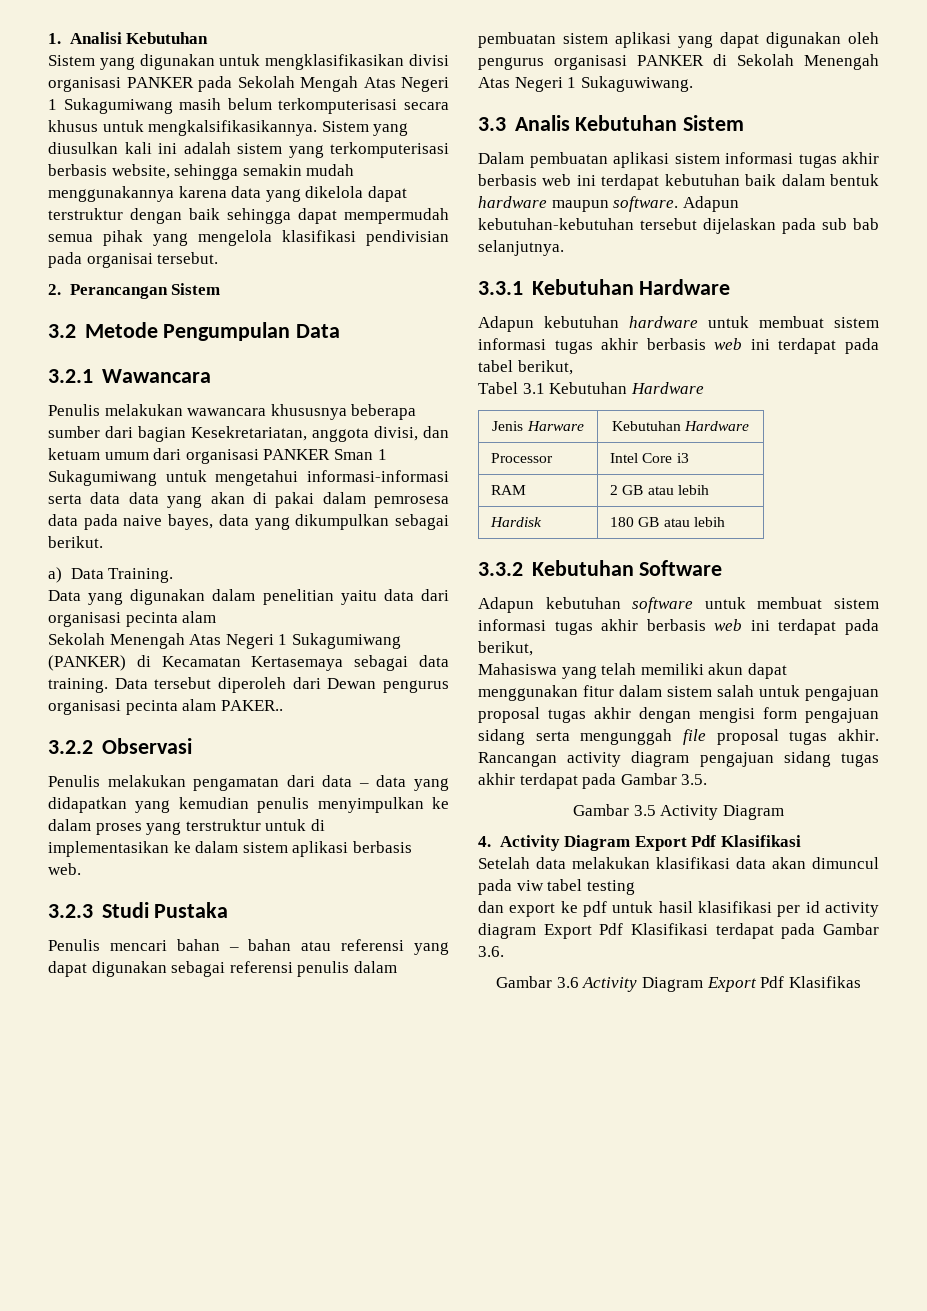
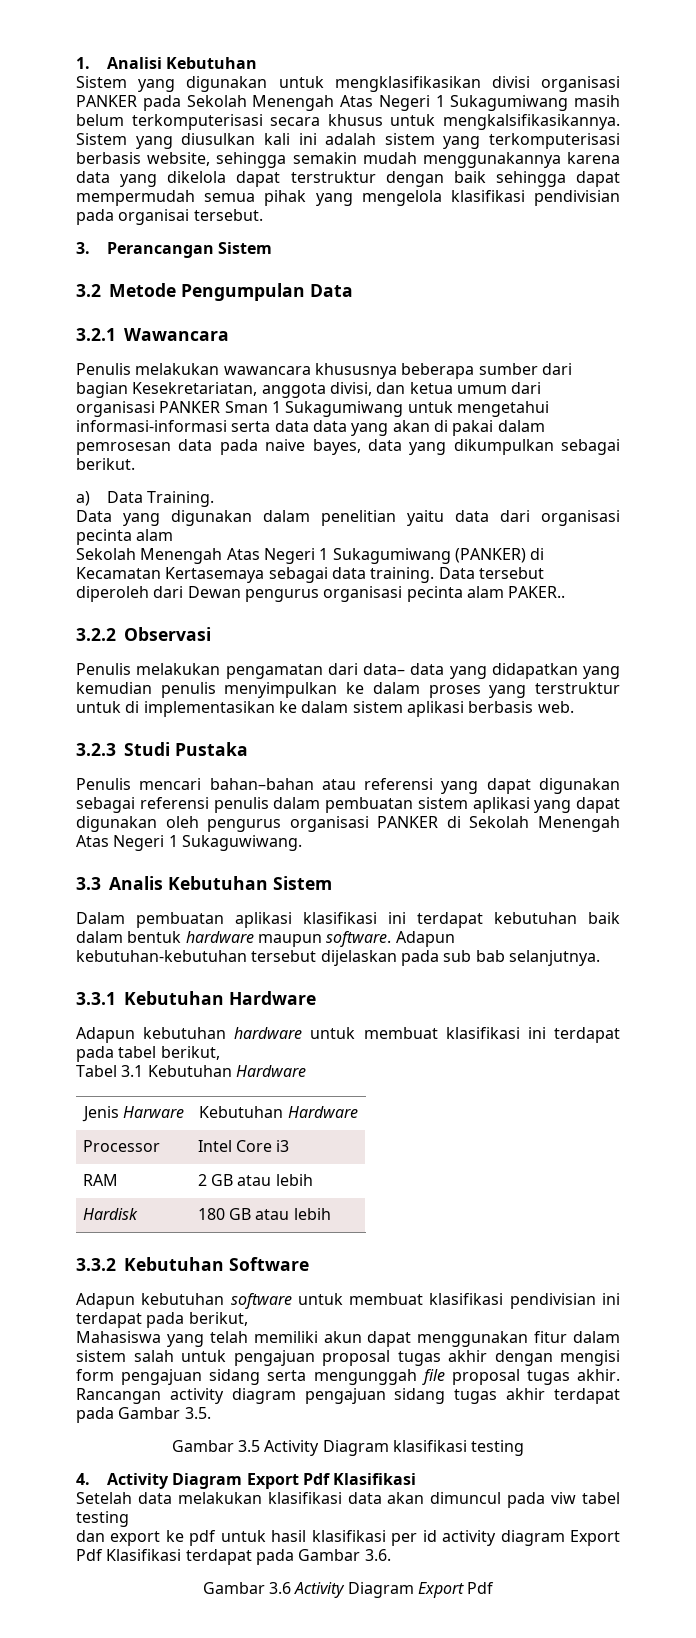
- Sistem yang digunakan untuk mengklasifikasikan divisi organisasi PANKER pada Sekolah Mengah Atas Negeri 1 Sukagumiwang masih belum terkomputerisasi secara khusus untuk mengkalsifikasikannya.
+ Sistem yang digunakan untuk mengklasifikasikan divisi organisasi PANKER pada Sekolah Menengah Atas Negeri 1 Sukagumiwang masih belum terkomputerisasi secara khusus untuk mengkalsifikasikannya.
- 2. Perancangan Sistem
+ 3. Perancangan Sistem
- Penulis melakukan wawancara khususnya beberapa sumber dari bagian Kesekretariatan, anggota divisi, dan ketuam umum dari organisasi PANKER Sman 1 Sukagumiwang untuk mengetahui informasi-informasi serta data data yang akan di pakai dalam pemrosesa data pada naive bayes, data yang dikumpulkan sebagai berikut.
+ Penulis melakukan wawancara khususnya beberapa sumber dari bagian Kesekretariatan, anggota divisi, dan ketua umum dari organisasi PANKER Sman 1 Sukagumiwang untuk mengetahui informasi-informasi serta data data yang akan di pakai dalam pemrosesan data pada naive bayes, data yang dikumpulkan sebagai berikut.
- Penulis melakukan pengamatan dari data – data yang didapatkan yang kemudian penulis menyimpulkan ke dalam proses yang terstruktur untuk di implementasikan ke dalam sistem aplikasi berbasis web.
+ Penulis melakukan pengamatan dari data– data yang didapatkan yang kemudian penulis menyimpulkan ke dalam proses yang terstruktur untuk di implementasikan ke dalam sistem aplikasi berbasis web.
- Penulis mencari bahan – bahan atau referensi yang dapat digunakan sebagai referensi penulis dalam pembuatan sistem aplikasi yang dapat digunakan oleh pengurus organisasi PANKER di Sekolah Menengah Atas Negeri 1 Sukaguwiwang.
+ Penulis mencari bahan–bahan atau referensi yang dapat digunakan sebagai referensi penulis dalam pembuatan sistem aplikasi yang dapat digunakan oleh pengurus organisasi PANKER di Sekolah Menengah Atas Negeri 1 Sukaguwiwang.
- Dalam pembuatan aplikasi sistem informasi tugas akhir berbasis web ini terdapat kebutuhan baik dalam bentuk hardware maupun software.
+ Dalam pembuatan aplikasi klasifikasi ini terdapat kebutuhan baik dalam bentuk hardware maupun software.
- Adapun kebutuhan hardware untuk membuat sistem informasi tugas akhir berbasis web ini terdapat pada tabel berikut,
+ Adapun kebutuhan hardware untuk membuat klasifikasi ini terdapat pada tabel berikut,
- Adapun kebutuhan software untuk membuat sistem informasi tugas akhir berbasis web ini terdapat pada berikut,
+ Adapun kebutuhan software untuk membuat klasifikasi pendivisian ini terdapat pada berikut,
- Gambar 3.5 Activity Diagram
+ Gambar 3.5 Activity Diagram klasifikasi testing
- Gambar 3.6 Activity Diagram Export Pdf Klasifikas
+ Gambar 3.6 Activity Diagram Export Pdf

